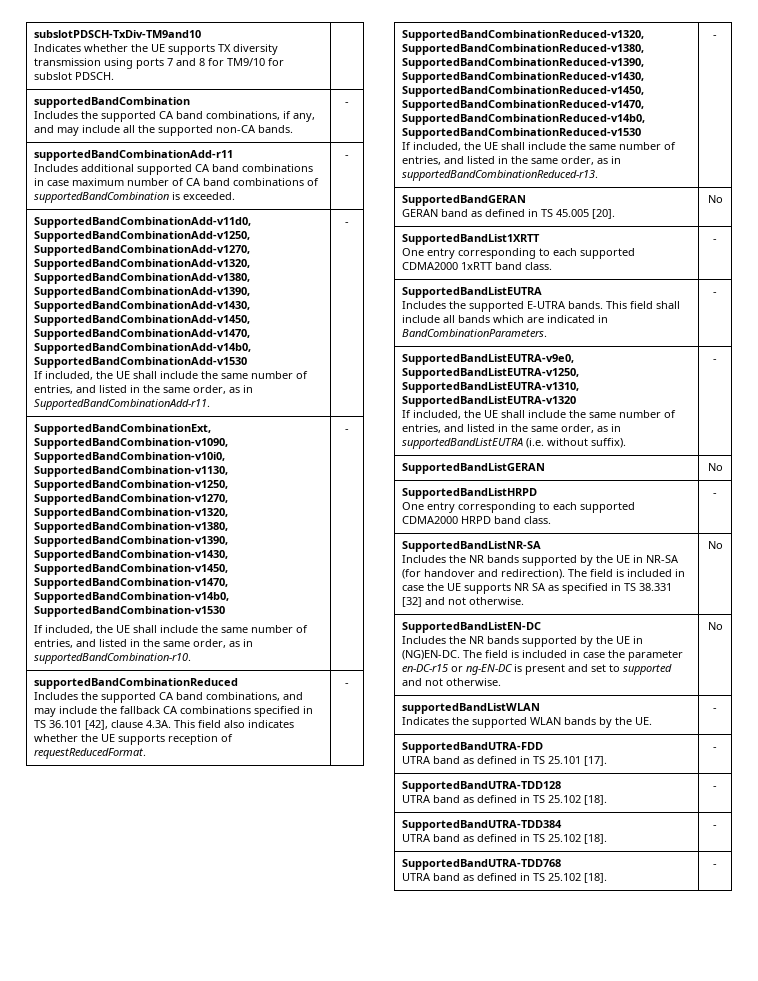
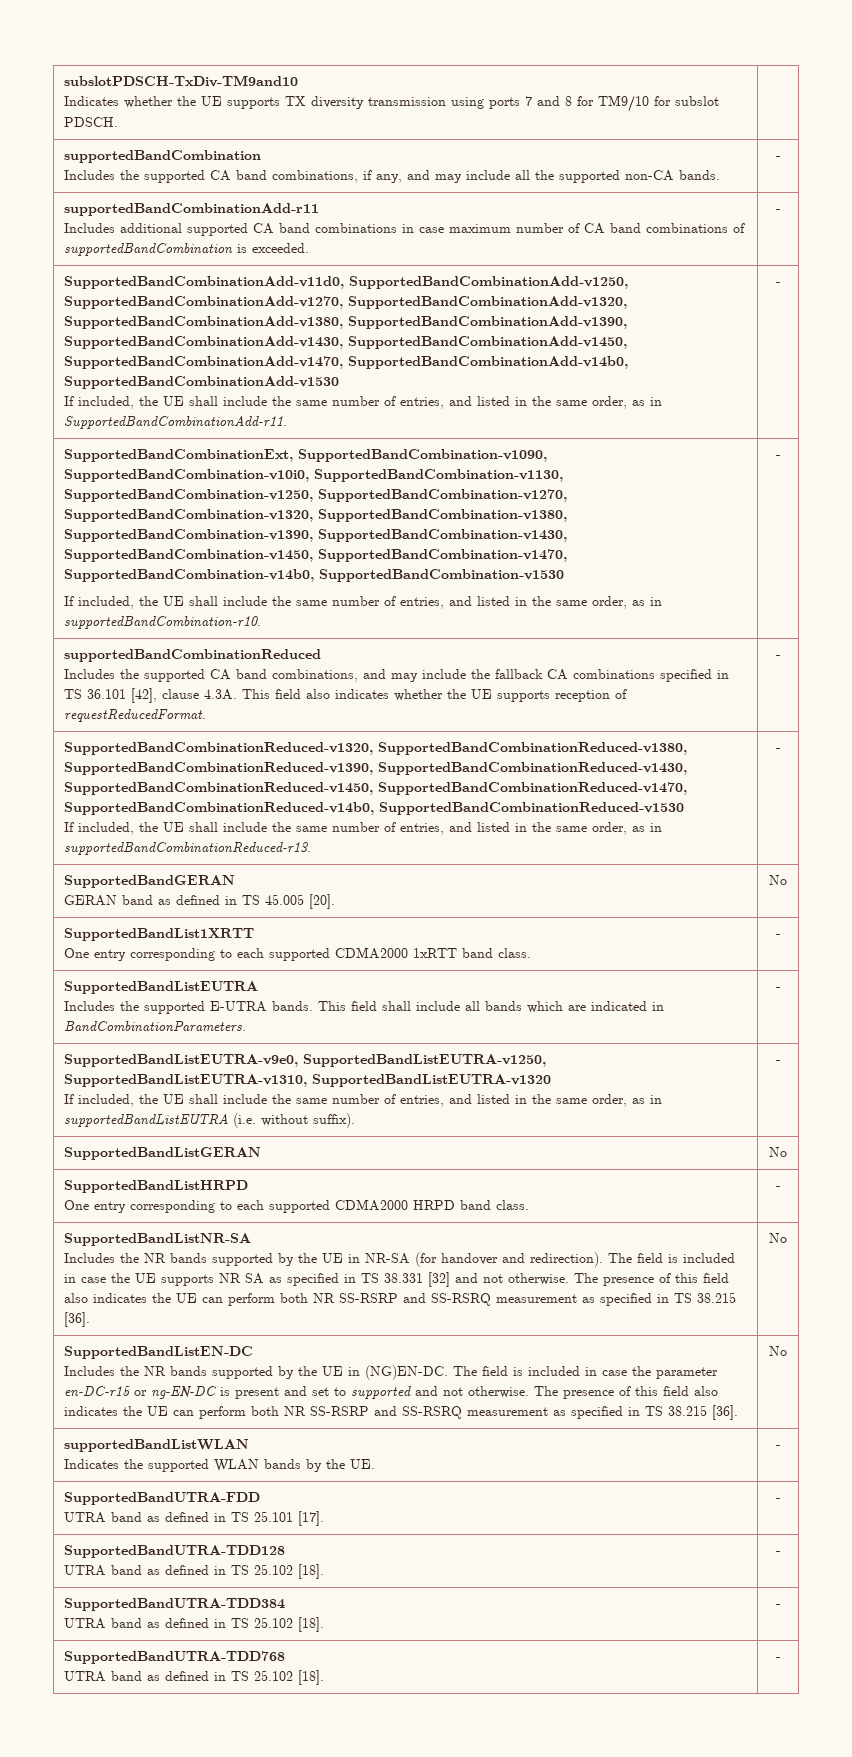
- The field is included in case the UE supports NR SA as specified in TS 38.331 [32] and not otherwise.
+ The field is included in case the UE supports NR SA as specified in TS 38.331 [32] and not otherwise. The presence of this field also indicates the UE can perform both NR SS-RSRP and SS-RSRQ measurement as specified in TS 38.215 [36].
- The field is included in case the parameter en-DC-r15 or ng-EN-DC is present and set to supported and not otherwise.
+ The field is included in case the parameter en-DC-r15 or ng-EN-DC is present and set to supported and not otherwise. The presence of this field also indicates the UE can perform both NR SS-RSRP and SS-RSRQ measurement as specified in TS 38.215 [36].

